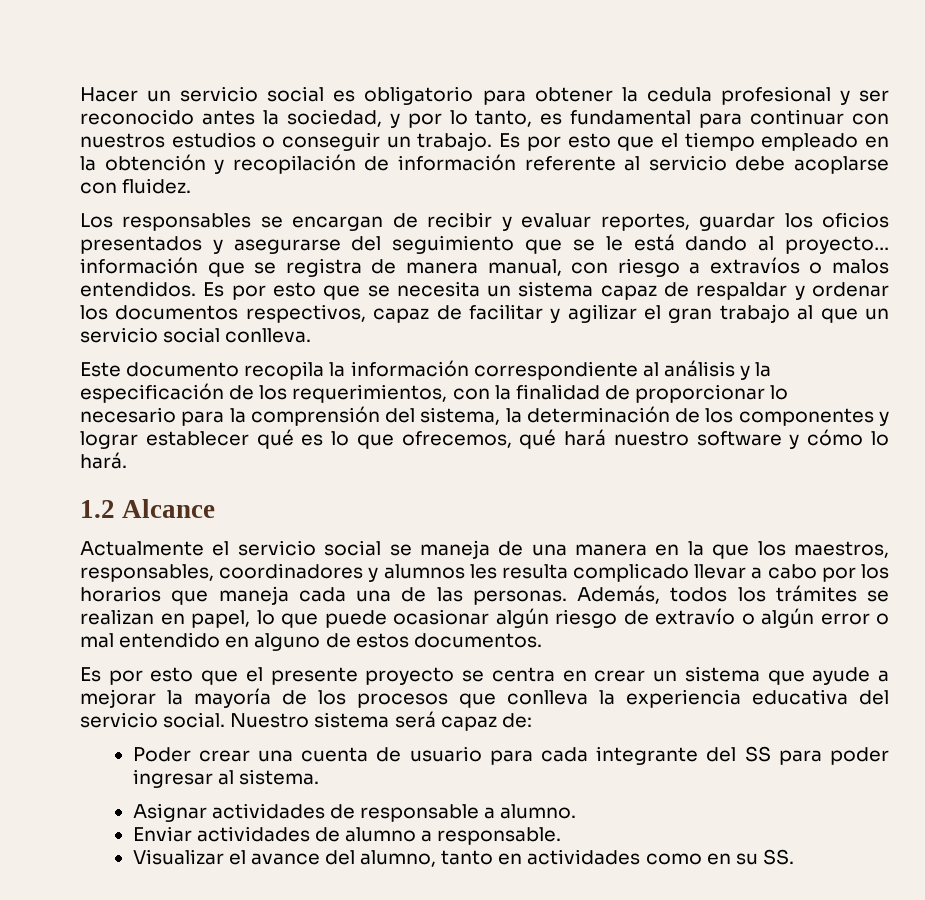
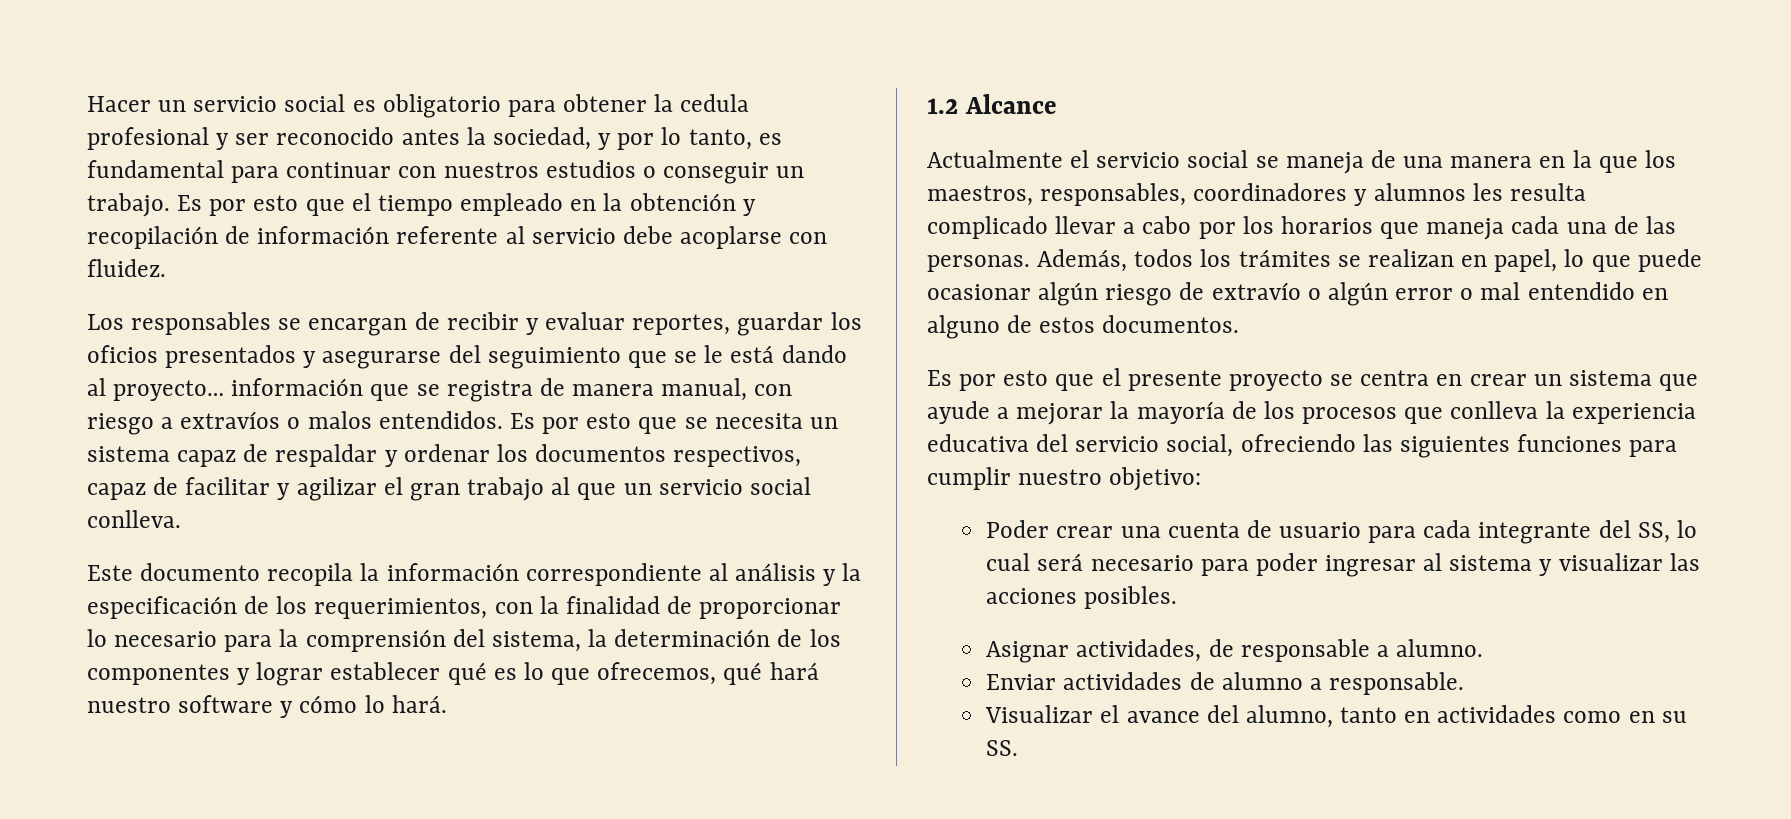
- Es por esto que el presente proyecto se centra en crear un sistema que ayude a mejorar la mayoría de los procesos que conlleva la experiencia educativa del servicio social. Nuestro sistema será capaz de:
+ Es por esto que el presente proyecto se centra en crear un sistema que ayude a mejorar la mayoría de los procesos que conlleva la experiencia educativa del servicio social, ofreciendo las siguientes funciones para cumplir nuestro objetivo:
- Poder crear una cuenta de usuario para cada integrante del SS para poder ingresar al sistema.
+ Poder crear una cuenta de usuario para cada integrante del SS, lo cual será necesario para poder ingresar al sistema y visualizar las acciones posibles.
- Asignar actividades de responsable a alumno.
+ Asignar actividades, de responsable a alumno.

